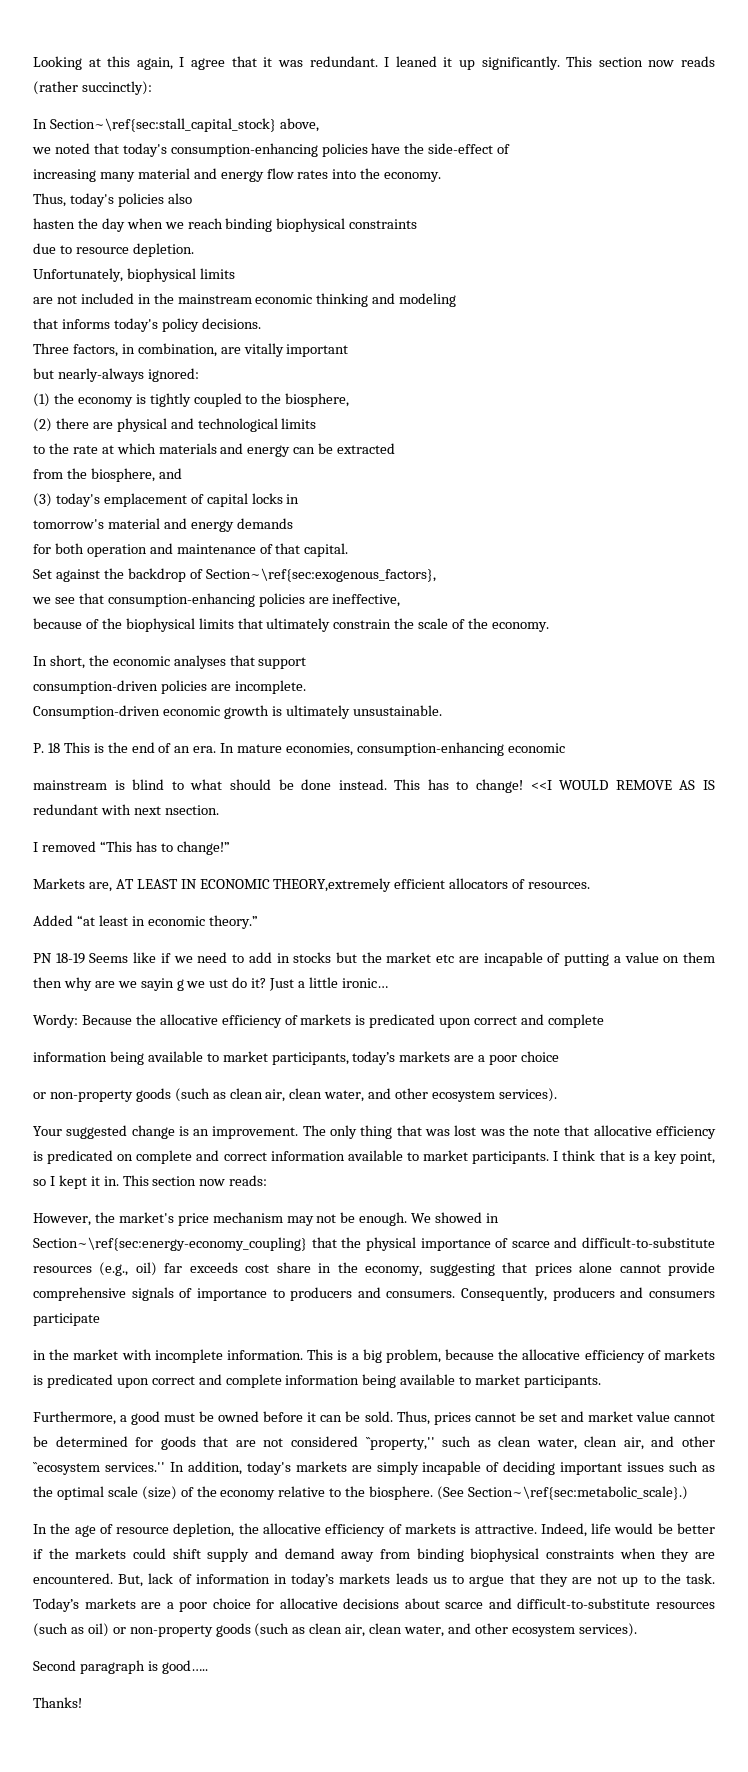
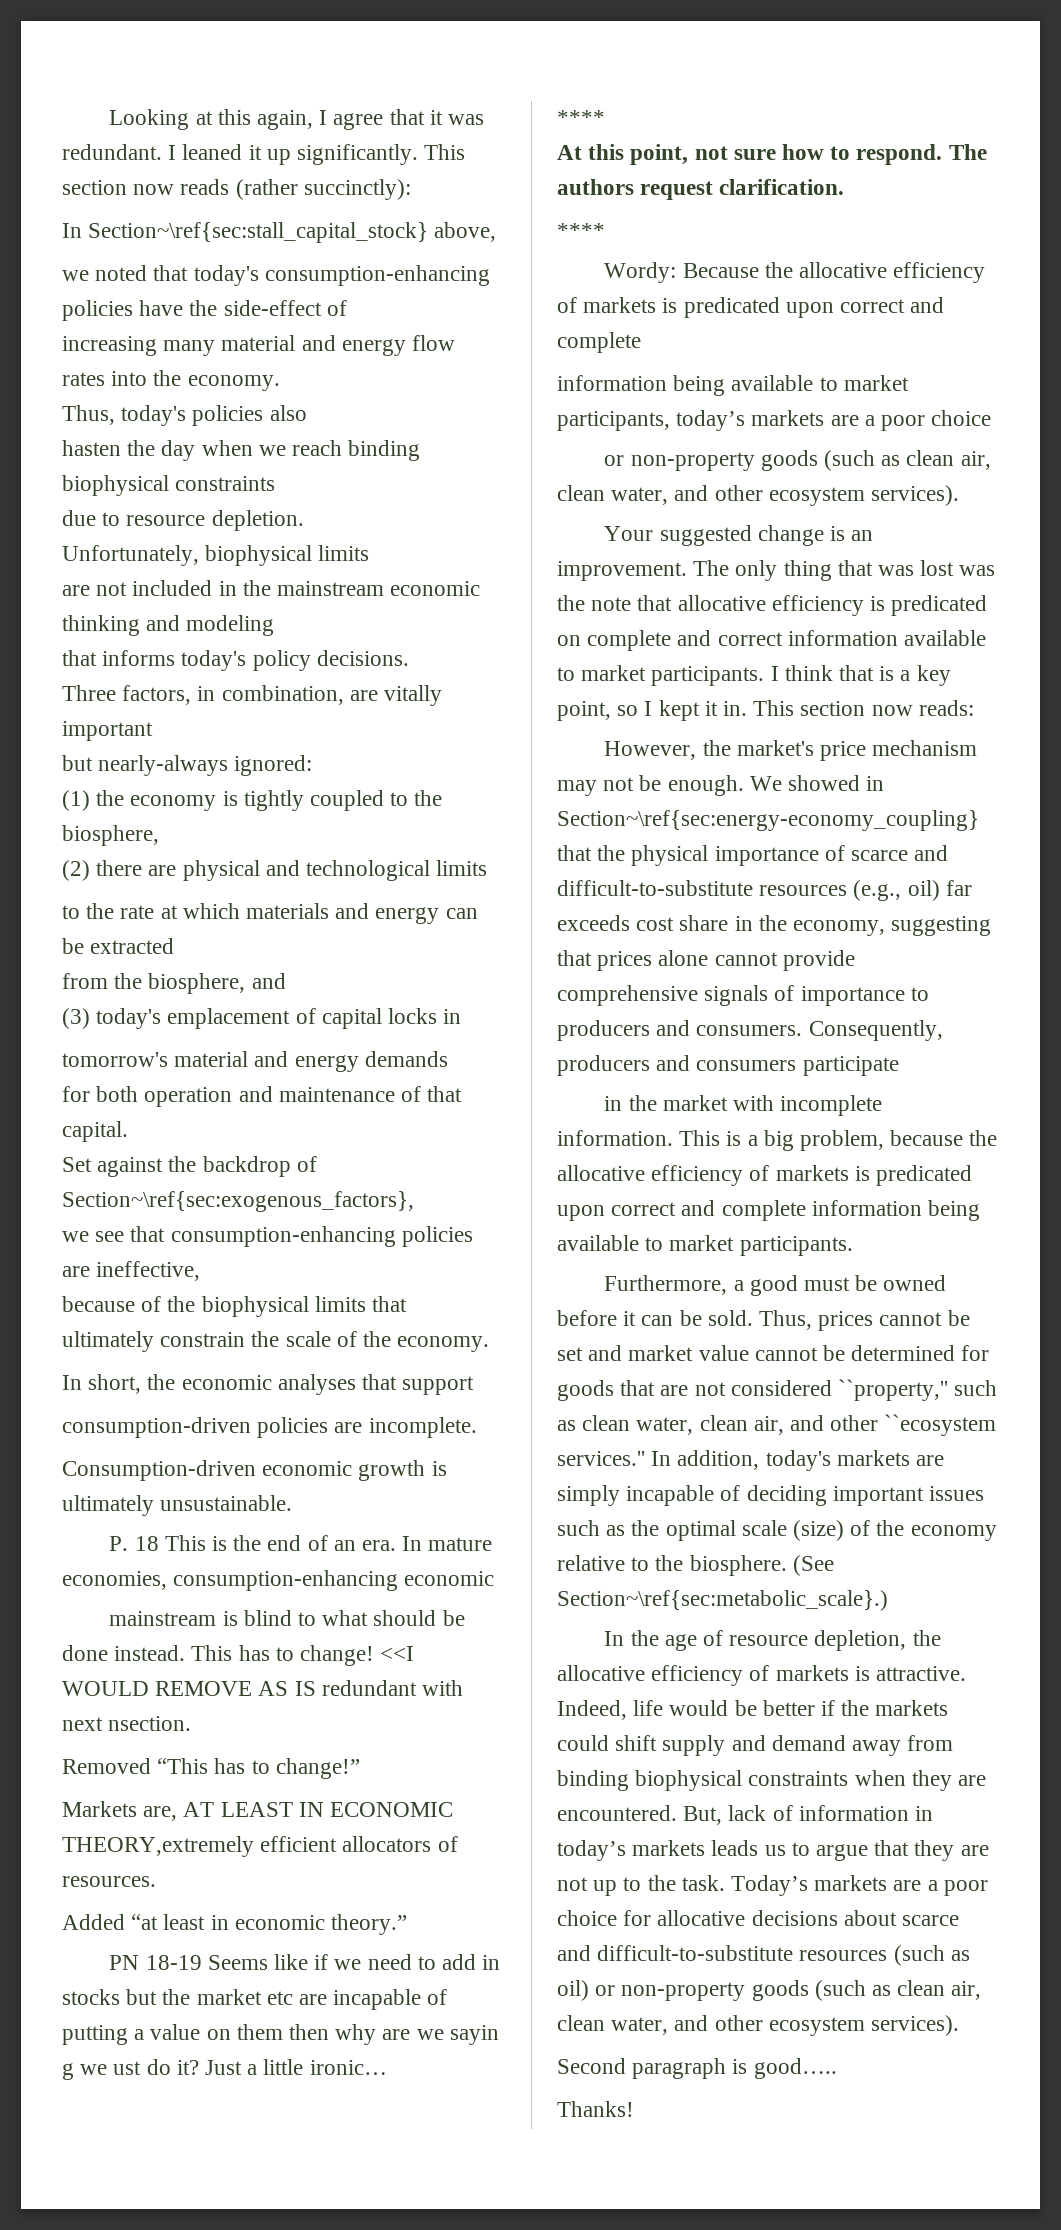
- I removed “This has to change!”
+ Removed “This has to change!”
  Just a little ironic…
+ ****
+ At this point, not sure how to respond. The authors request clarification.
+ ****

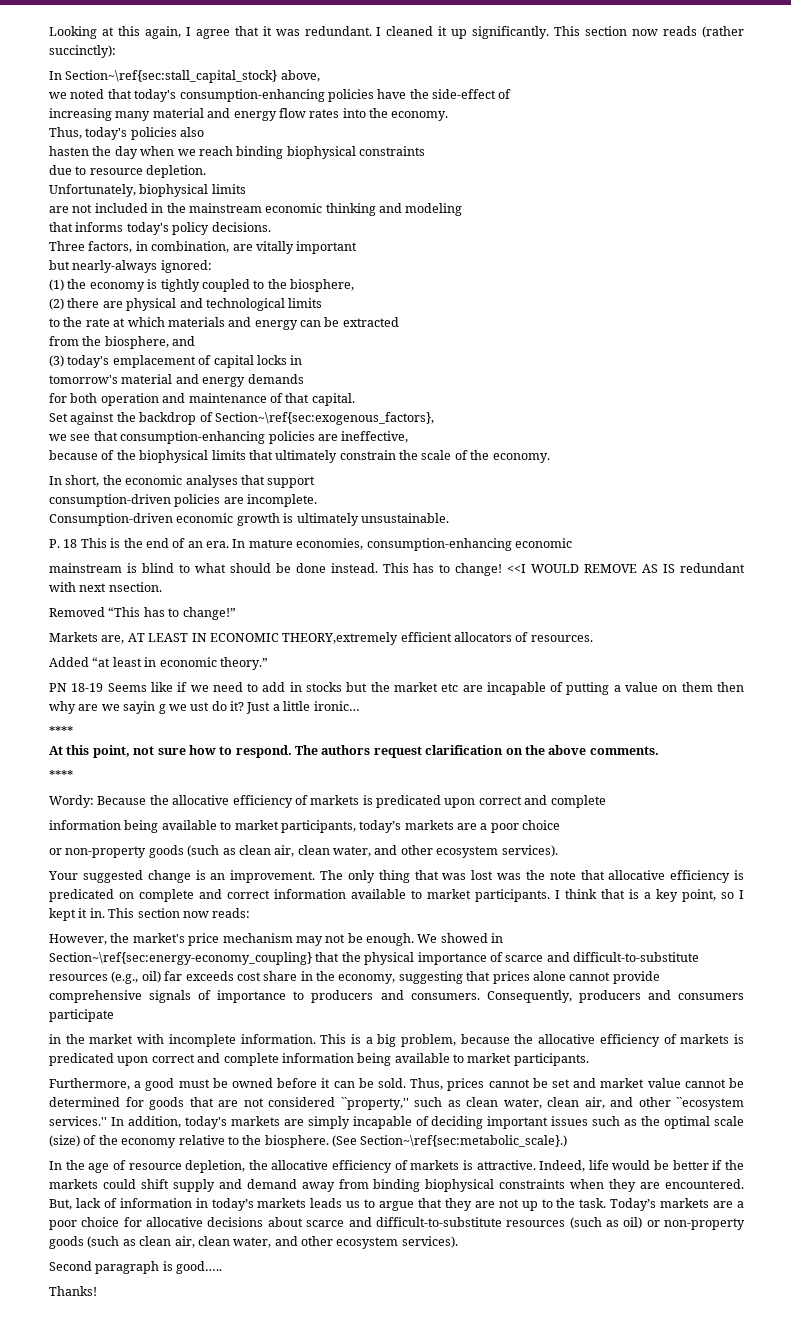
- I leaned it up significantly.
+ I cleaned it up significantly.
- The authors request clarification.
+ The authors request clarification on the above comments.

